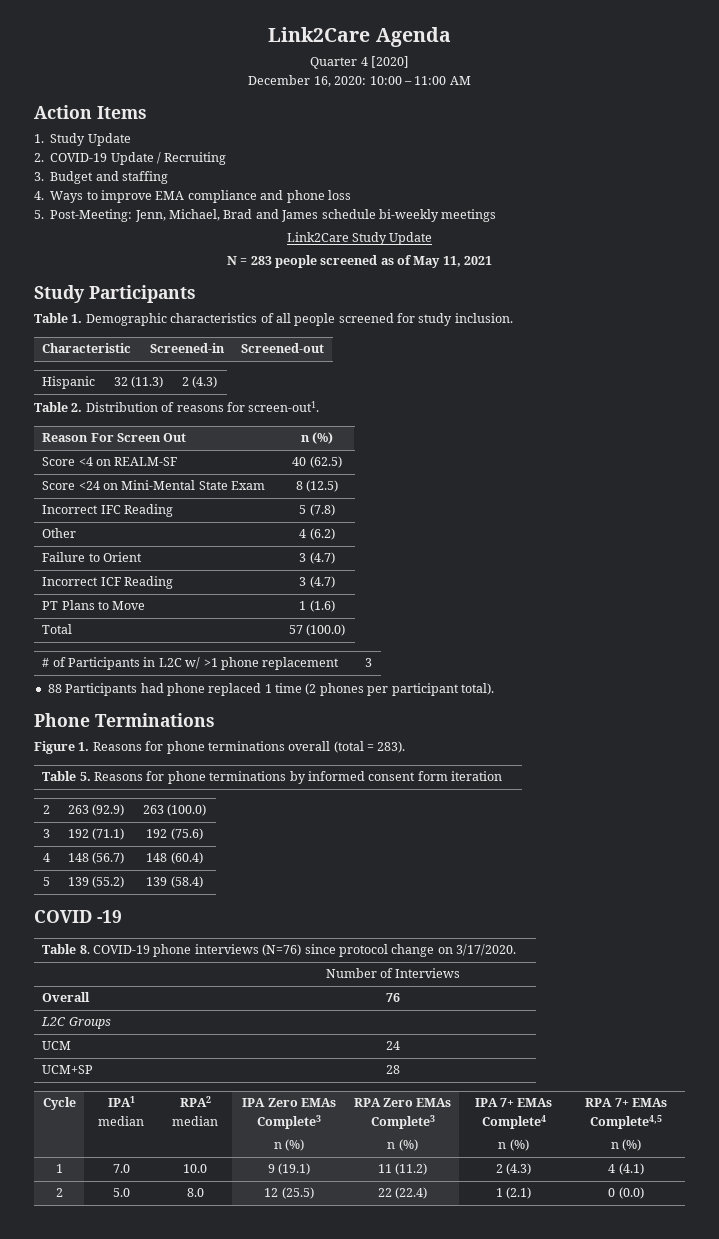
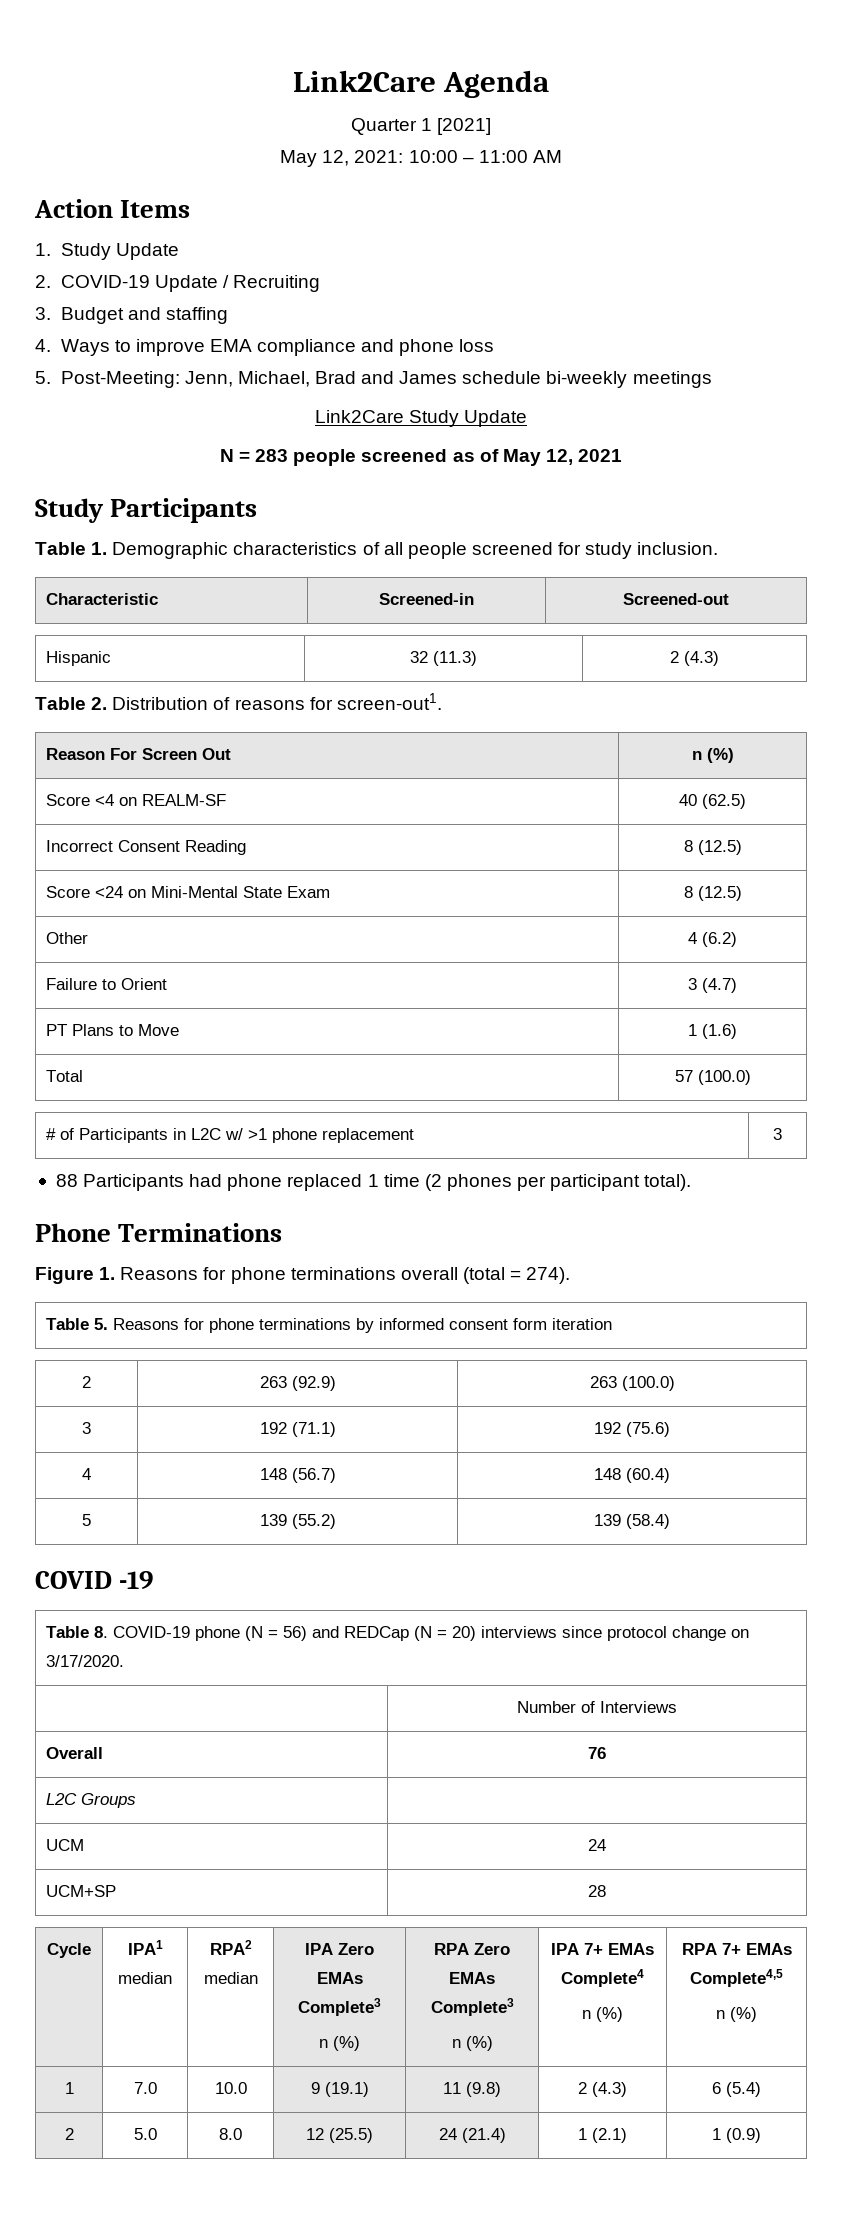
- Quarter 4 [2020]
- December 16, 2020: 10:00 – 11:00 AM
+ Quarter 1 [2021]
+ May 12, 2021: 10:00 – 11:00 AM
- N = 283 people screened as of May 11, 2021
+ N = 283 people screened as of May 12, 2021
+ Incorrect Consent Reading | 8 (12.5)
- Incorrect IFC Reading | 5 (7.8)
- Incorrect ICF Reading | 3 (4.7)
- Figure 1. Reasons for phone terminations overall (total = 283).
+ Figure 1. Reasons for phone terminations overall (total = 274).
- Table 8. COVID-19 phone interviews (N=76) since protocol change on 3/17/2020.
+ Table 8. COVID-19 phone (N = 56) and REDCap (N = 20) interviews since protocol change on 3/17/2020.
- 1 | 7.0 | 10.0 | 9 (19.1) | 11 (11.2) | 2 (4.3) | 4 (4.1)
+ 1 | 7.0 | 10.0 | 9 (19.1) | 11 (9.8) | 2 (4.3) | 6 (5.4)
- 2 | 5.0 | 8.0 | 12 (25.5) | 22 (22.4) | 1 (2.1) | 0 (0.0)
+ 2 | 5.0 | 8.0 | 12 (25.5) | 24 (21.4) | 1 (2.1) | 1 (0.9)

